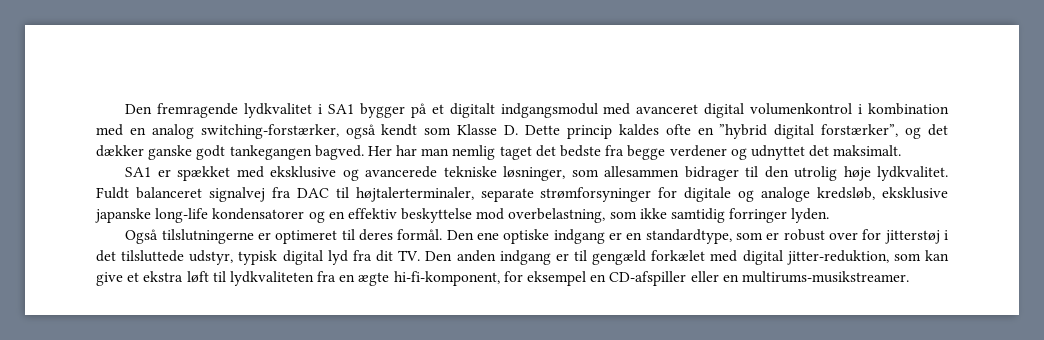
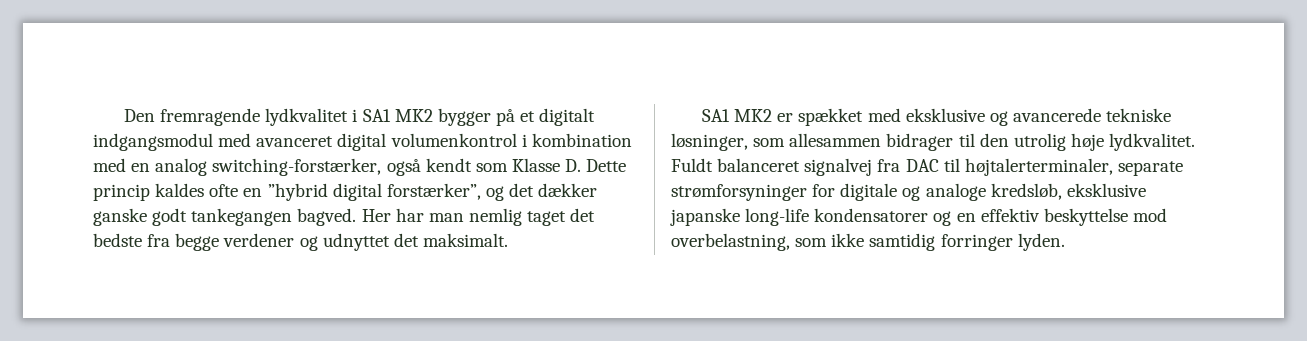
- Den fremragende lydkvalitet i SA1 bygger på et digitalt indgangsmodul med avanceret digital volumenkontrol i kombination med en analog switching-forstærker, også kendt som Klasse D. Dette princip kaldes ofte en ”hybrid digital forstærker”, og det dækker ganske godt tankegangen bagved.
+ Den fremragende lydkvalitet i SA1 MK2 bygger på et digitalt indgangsmodul med avanceret digital volumenkontrol i kombination med en analog switching-forstærker, også kendt som Klasse D. Dette princip kaldes ofte en ”hybrid digital forstærker”, og det dækker ganske godt tankegangen bagved.
- SA1 er spækket med eksklusive og avancerede tekniske løsninger, som allesammen bidrager til den utrolig høje lydkvalitet.
+ SA1 MK2 er spækket med eksklusive og avancerede tekniske løsninger, som allesammen bidrager til den utrolig høje lydkvalitet.
- Også tilslutningerne er optimeret til deres formål. Den ene optiske indgang er en standardtype, som er robust over for jitterstøj i det tilsluttede udstyr, typisk digital lyd fra dit TV. Den anden indgang er til gengæld forkælet med digital jitter-reduktion, som kan give et ekstra løft til lydkvaliteten fra en ægte hi-fi-komponent, for eksempel en CD-afspiller eller en multirums-musikstreamer.

